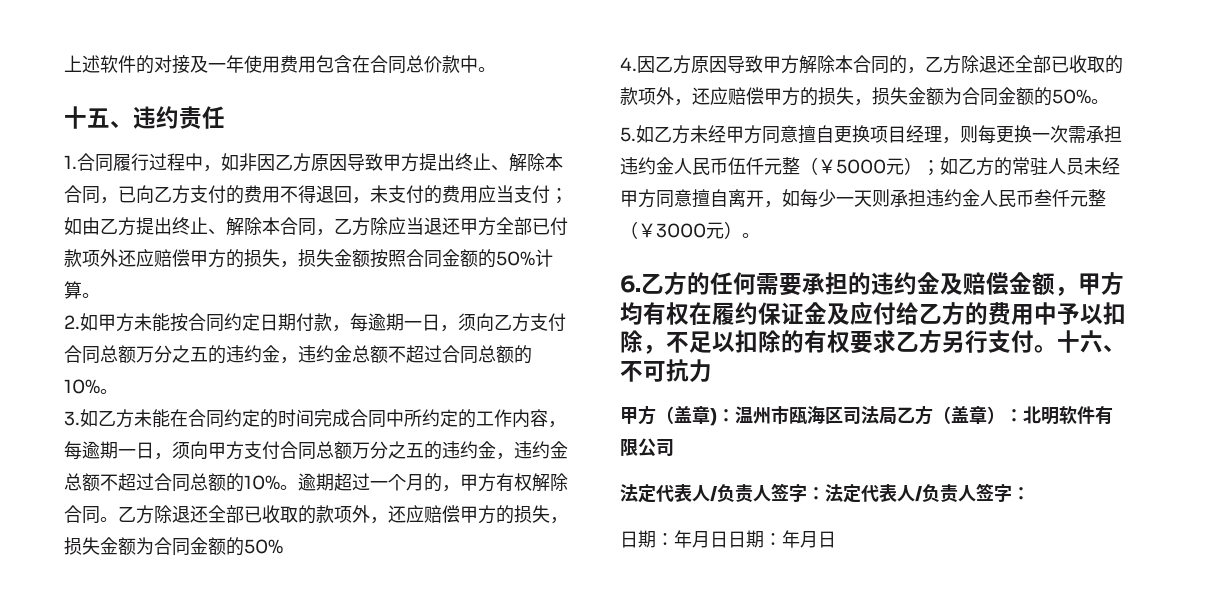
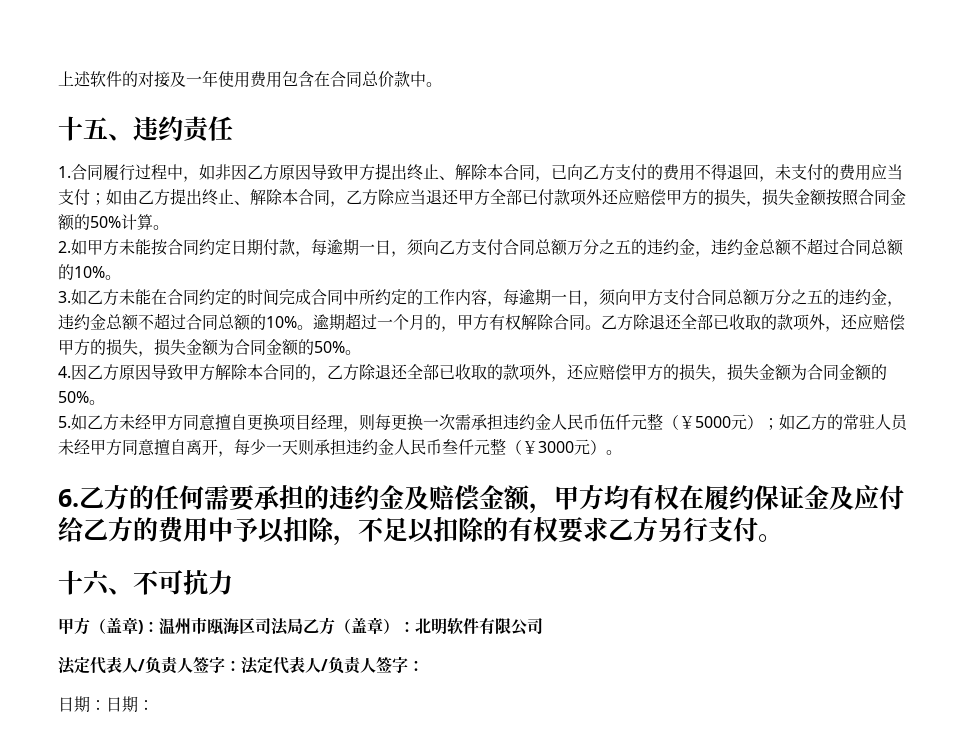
- 逾期超过一个月的，甲方有权解除合同。乙方除退还全部已收取的款项外，还应赔偿甲方的损失，损失金额为合同金额的50%
+ 逾期超过一个月的，甲方有权解除合同。乙方除退还全部已收取的款项外，还应赔偿甲方的损失，损失金额为合同金额的50%。
- 5.如乙方未经甲方同意擅自更换项目经理，则每更换一次需承担违约金人民币伍仟元整（￥5000元）；如乙方的常驻人员未经甲方同意擅自离开，如每少一天则承担违约金人民币叁仟元整（￥3000元）。
+ 5.如乙方未经甲方同意擅自更换项目经理，则每更换一次需承担违约金人民币伍仟元整（￥5000元）；如乙方的常驻人员未经甲方同意擅自离开，每少一天则承担违约金人民币叁仟元整（￥3000元）。
- 6.乙方的任何需要承担的违约金及赔偿金额，甲方均有权在履约保证金及应付给乙方的费用中予以扣除，不足以扣除的有权要求乙方另行支付。十六、不可抗力
+ 6.乙方的任何需要承担的违约金及赔偿金额，甲方均有权在履约保证金及应付给乙方的费用中予以扣除，不足以扣除的有权要求乙方另行支付。
+ 十六、不可抗力
- 日期：年月日日期：年月日
+ 日期：日期：

